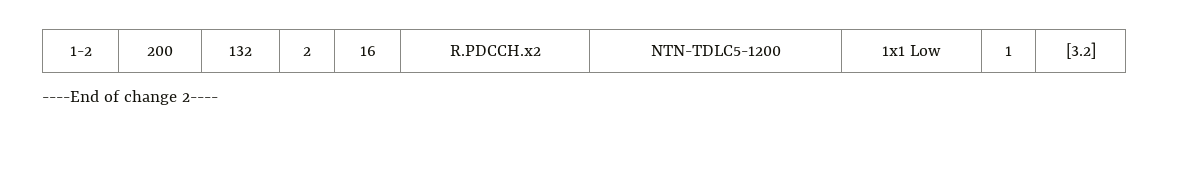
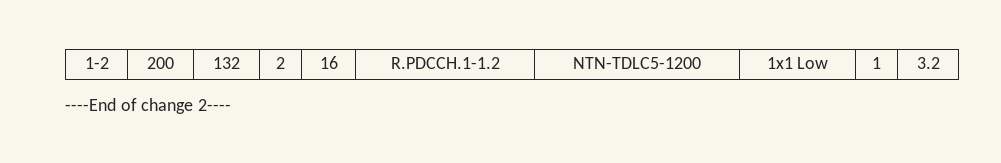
- 1-2 | 200 | 132 | 2 | 16 | R.PDCCH.x2 | NTN-TDLC5-1200 | 1x1 Low | 1 | [3.2]
+ 1-2 | 200 | 132 | 2 | 16 | R.PDCCH.1-1.2 | NTN-TDLC5-1200 | 1x1 Low | 1 | 3.2

